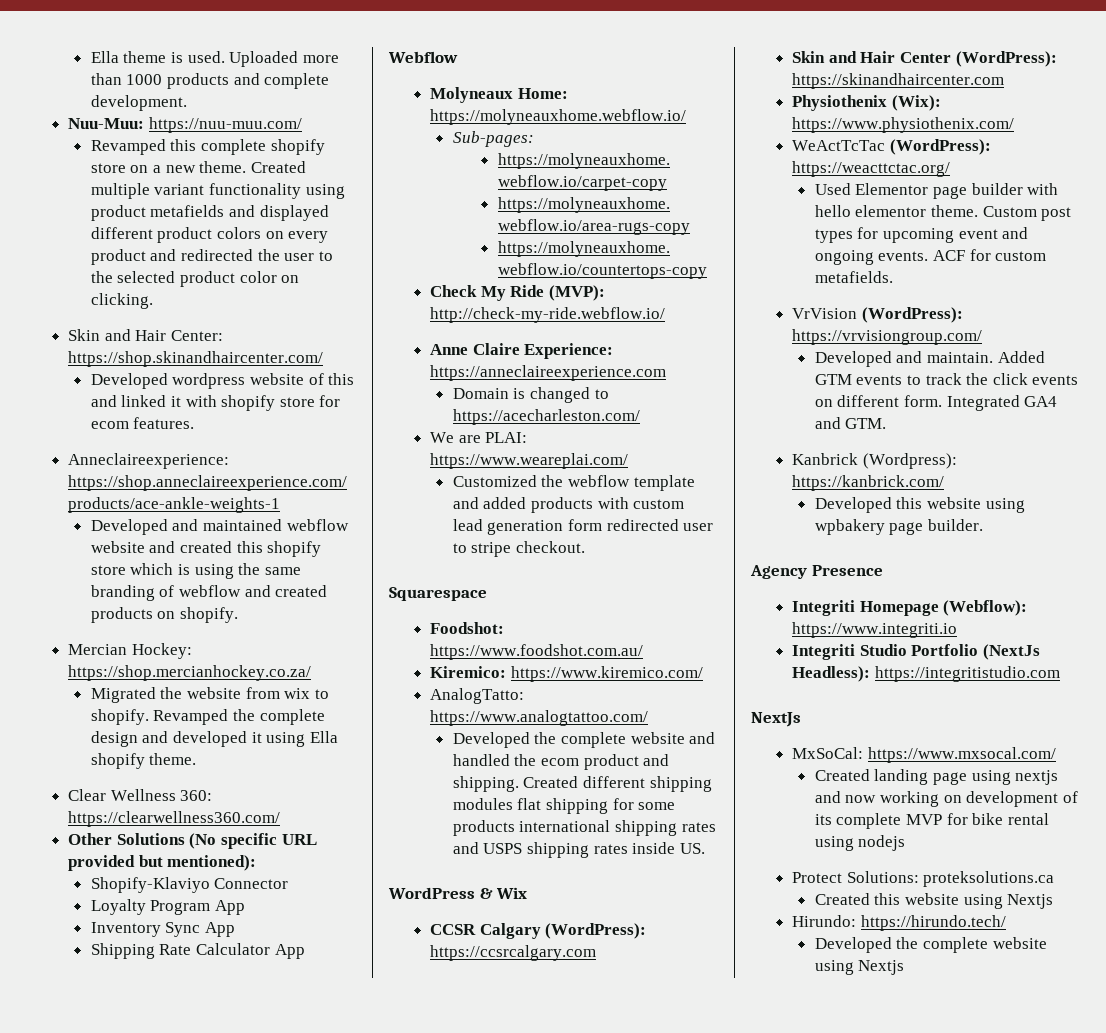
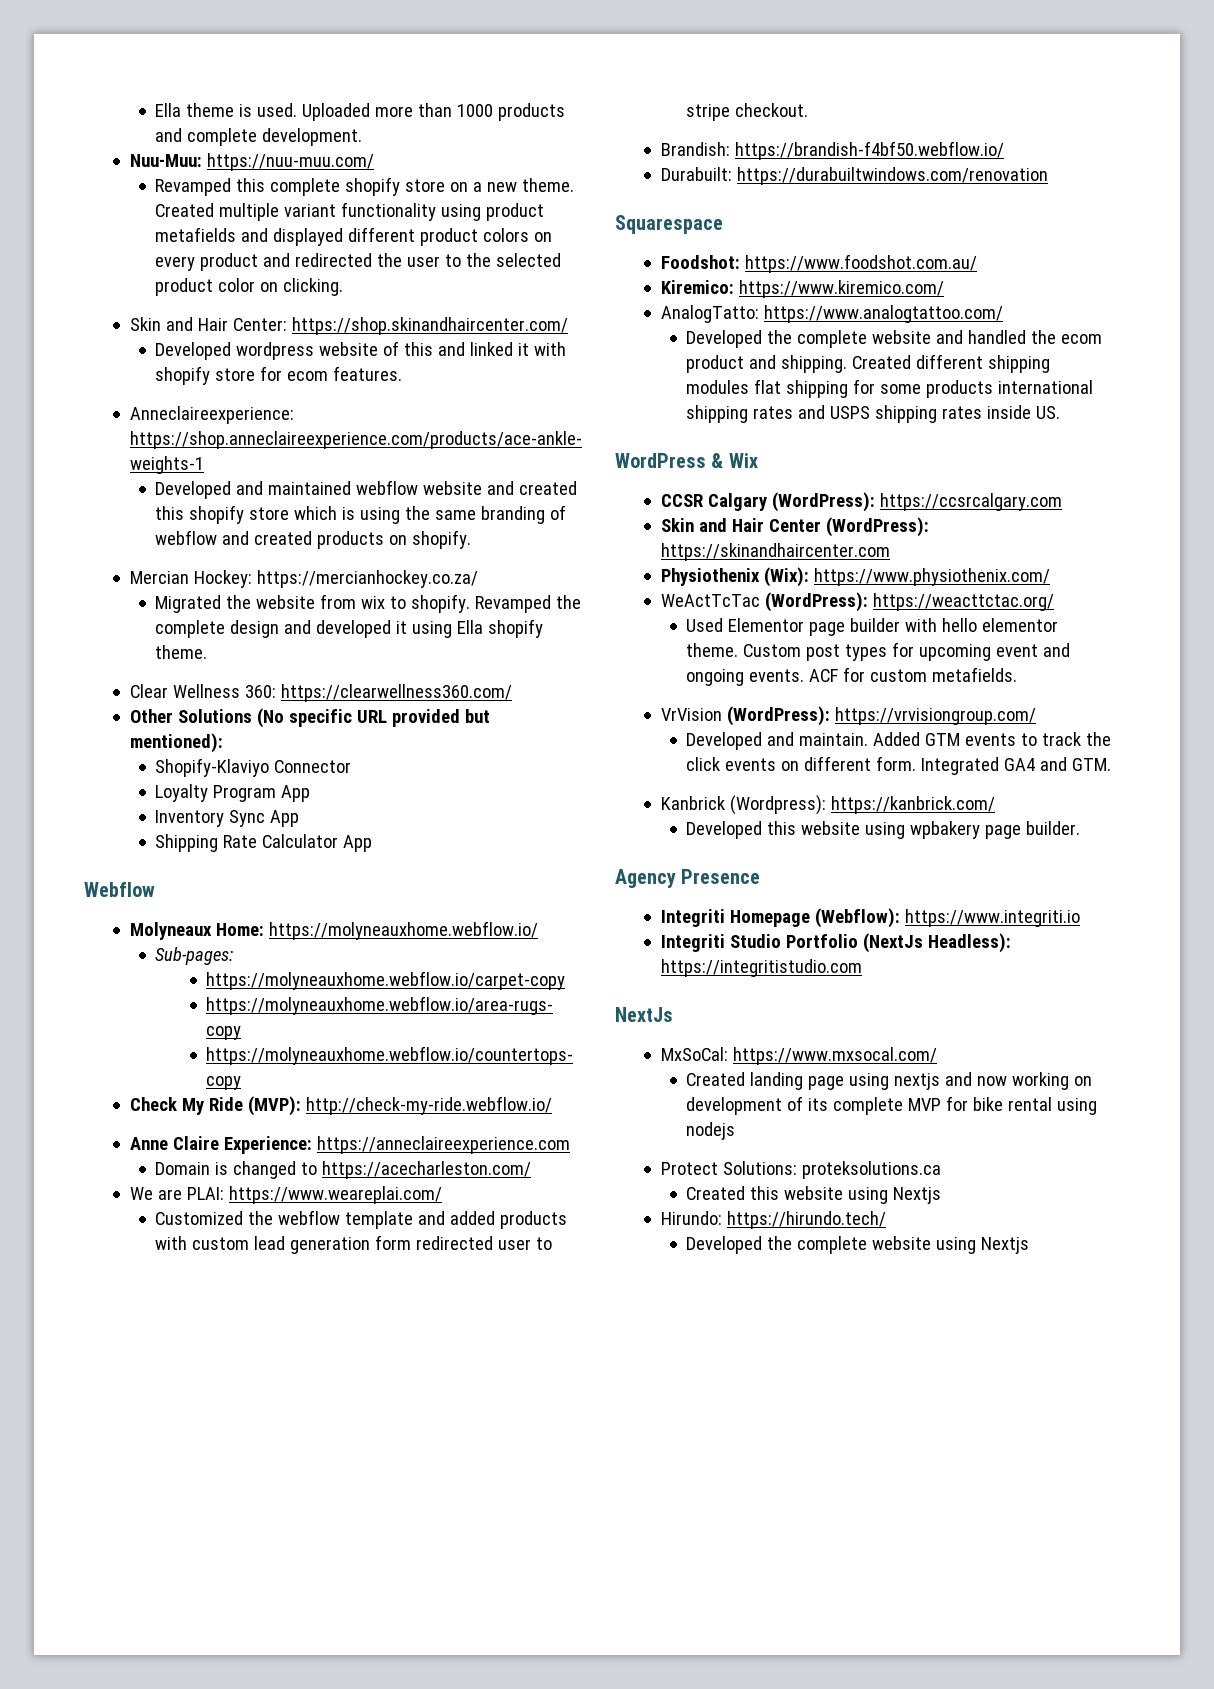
- Mercian Hockey: https://shop.mercianhockey.co.za/
+ Mercian Hockey: https://mercianhockey.co.za/
+ Brandish: https://brandish-f4bf50.webflow.io/
+ Durabuilt: https://durabuiltwindows.com/renovation

